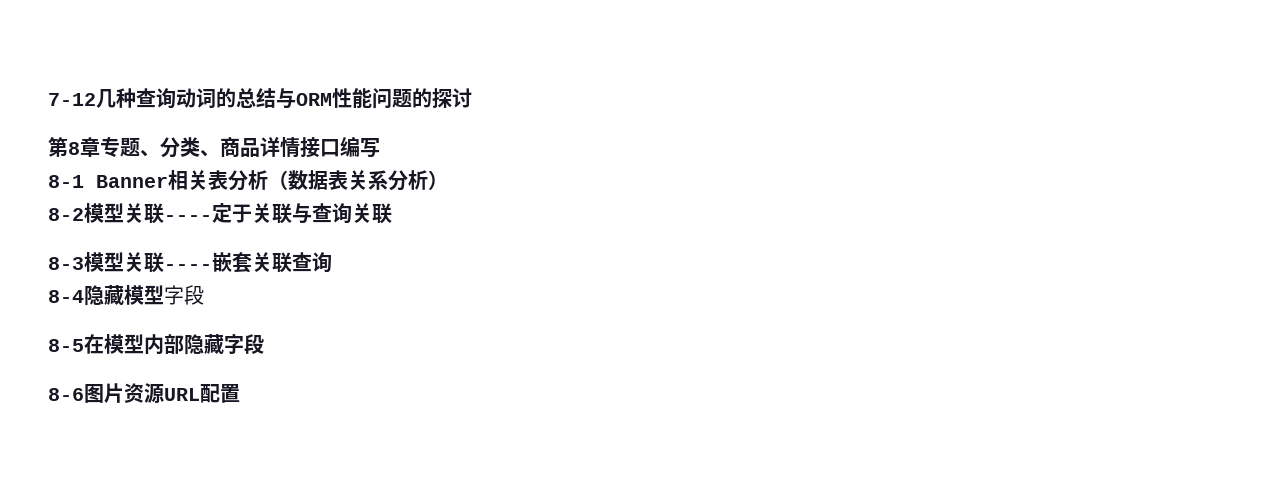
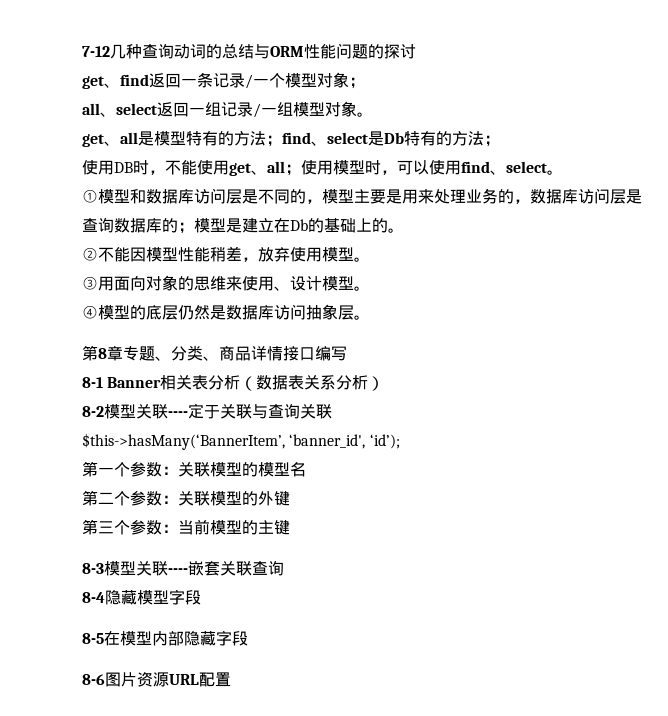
+ get、find返回一条记录/一个模型对象；
+ all、select返回一组记录/一组模型对象。
+ get、all是模型特有的方法；find、select是Db特有的方法；
+ 使用DB时，不能使用get、all；使用模型时，可以使用find、select。
+ ①模型和数据库访问层是不同的，模型主要是用来处理业务的，数据库访问层是查询数据库的；模型是建立在Db的基础上的。
+ ②不能因模型性能稍差，放弃使用模型。
+ ③用面向对象的思维来使用、设计模型。
+ ④模型的底层仍然是数据库访问抽象层。
+ $this->hasMany(‘BannerItem’, ‘banner_id', ‘id’);
+ 第一个参数：关联模型的模型名
+ 第二个参数：关联模型的外键
+ 第三个参数：当前模型的主键

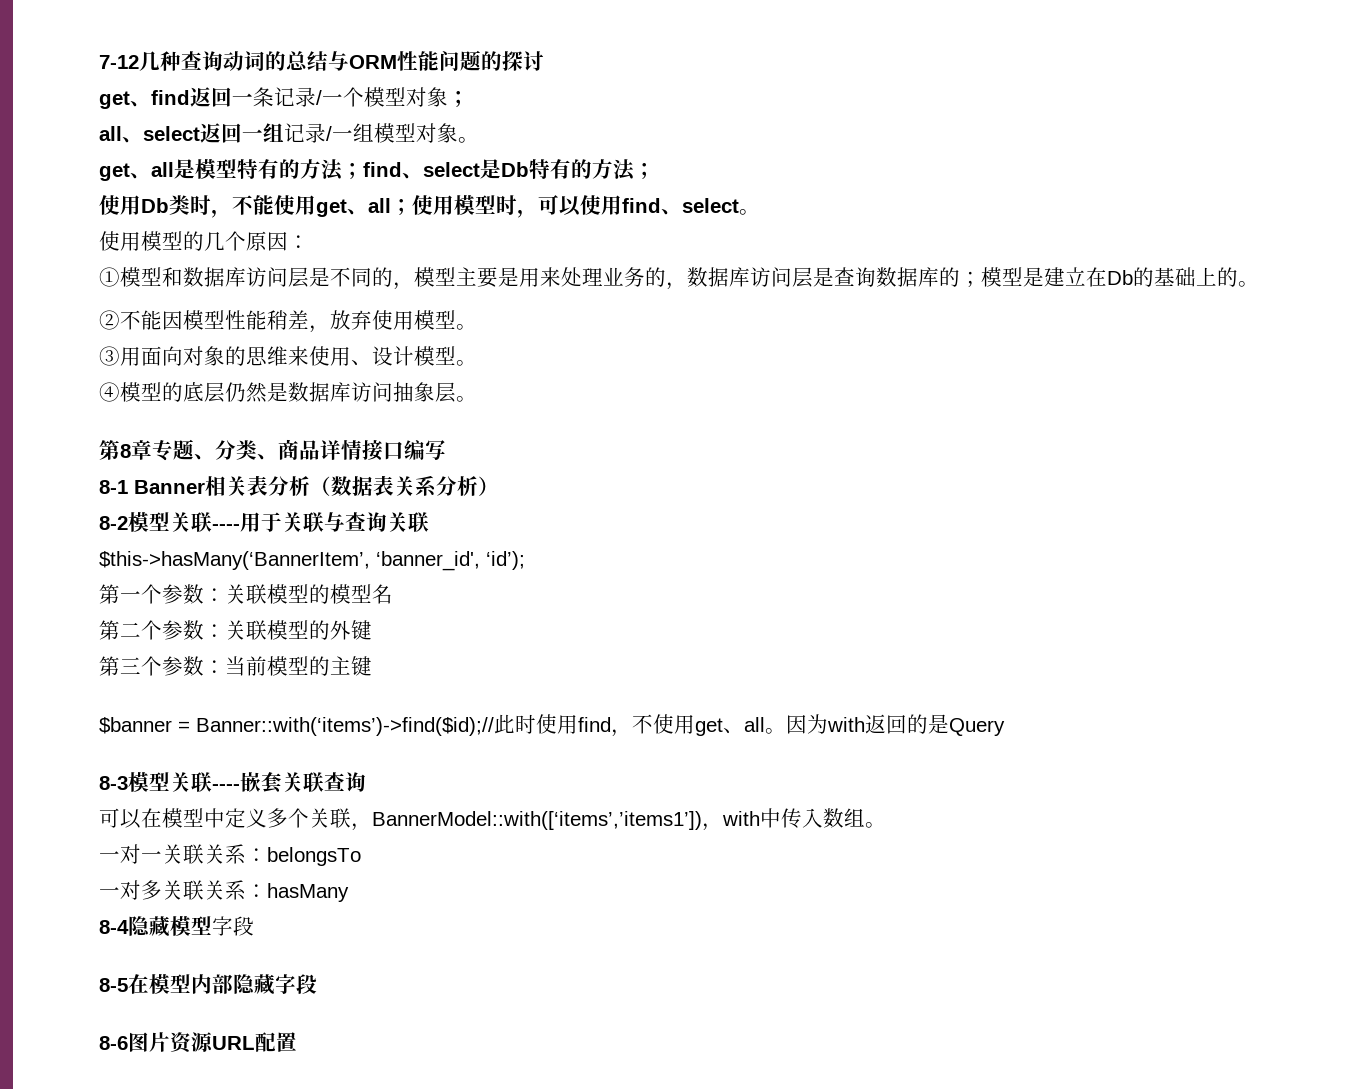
- 使用DB时，不能使用get、all；使用模型时，可以使用find、select。
+ 使用Db类时，不能使用get、all；使用模型时，可以使用find、select。
+ 使用模型的几个原因：
- 8-2模型关联----定于关联与查询关联
+ 8-2模型关联----用于关联与查询关联
+ $banner = Banner::with(‘items’)->find($id);//此时使用find，不使用get、all。因为with返回的是Query
+ 可以在模型中定义多个关联，BannerModel::with([‘items’,’items1’])，with中传入数组。
+ 一对一关联关系：belongsTo
+ 一对多关联关系：hasMany

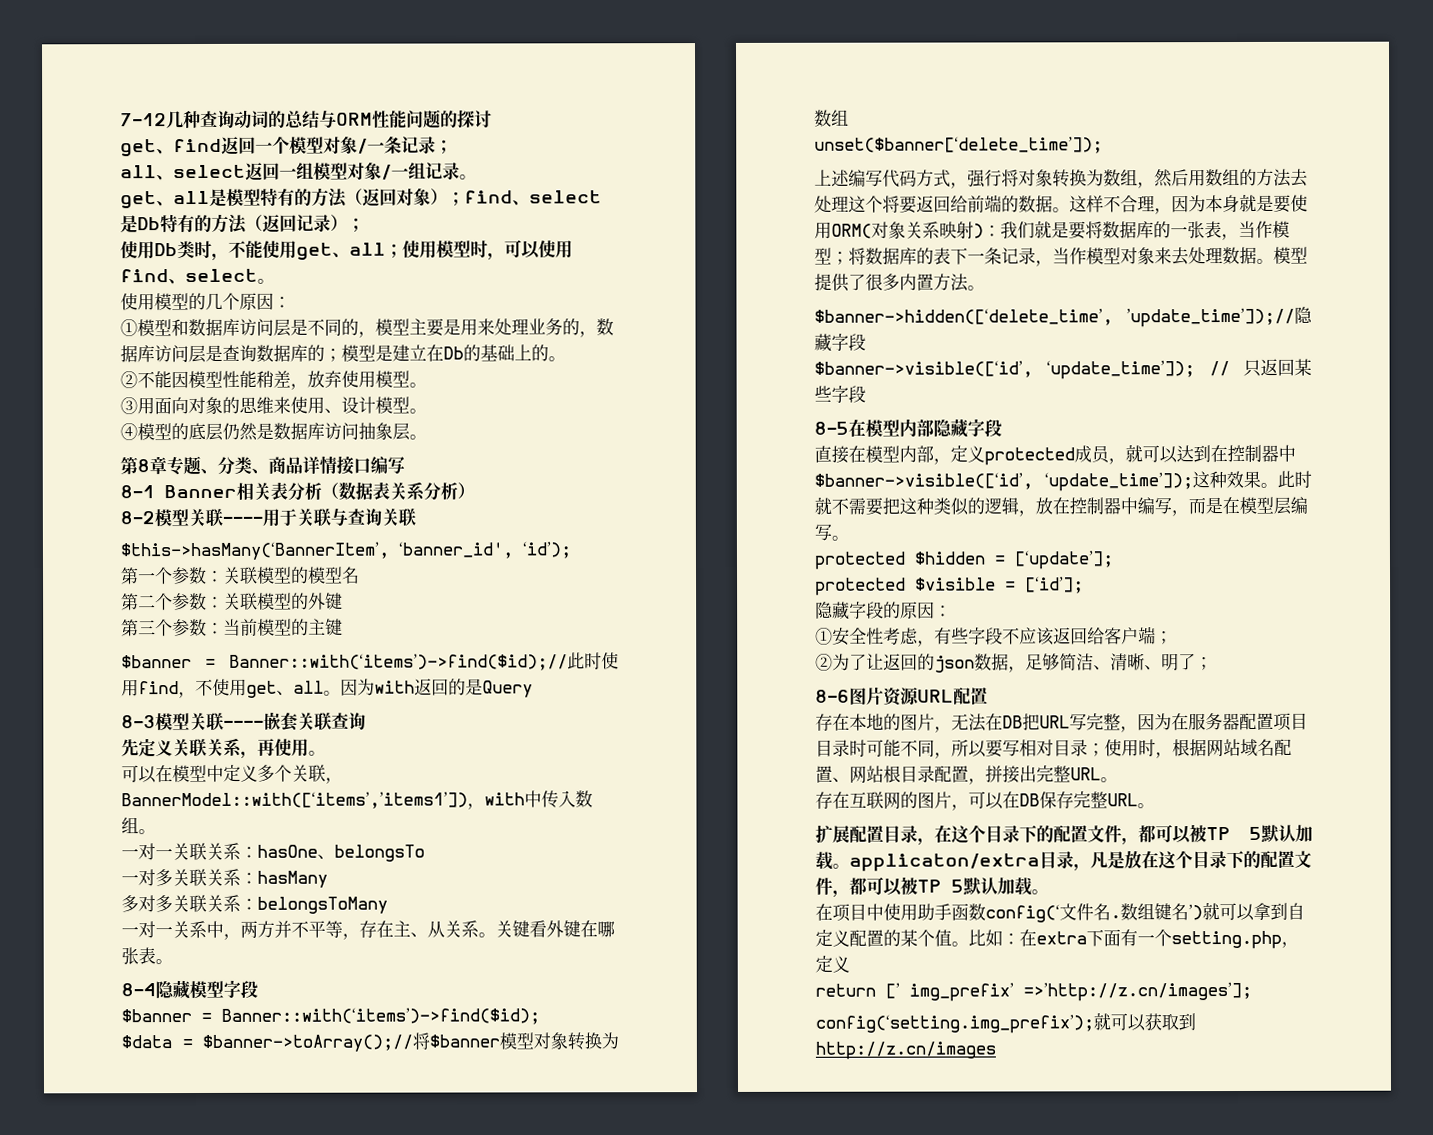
- get、find返回一条记录/一个模型对象；
+ get、find返回一个模型对象/一条记录；
- all、select返回一组记录/一组模型对象。
+ all、select返回一组模型对象/一组记录。
- get、all是模型特有的方法；find、select是Db特有的方法；
+ get、all是模型特有的方法（返回对象）；find、select是Db特有的方法（返回记录）；
+ 先定义关联关系，再使用。
- 一对一关联关系：belongsTo
+ 一对一关联关系：hasOne、belongsTo
+ 多对多关联关系：belongsToMany
+ 一对一关系中，两方并不平等，存在主、从关系。关键看外键在哪张表。
  8-4隐藏模型字段
+ $banner = Banner::with(‘items’)->find($id);
+ $data = $banner->toArray();//将$banner模型对象转换为数组
+ unset($banner[‘delete_time’]);
+ 上述编写代码方式，强行将对象转换为数组，然后用数组的方法去处理这个将要返回给前端的数据。这样不合理，因为本身就是要使用ORM(对象关系映射)：我们就是要将数据库的一张表，当作模型；将数据库的表下一条记录，当作模型对象来去处理数据。模型提供了很多内置方法。
+ $banner->hidden([‘delete_time’, ’update_time’]);//隐藏字段
+ $banner->visible([‘id’, ‘update_time’]); // 只返回某些字段
+ 直接在模型内部，定义protected成员，就可以达到在控制器中$banner->visible([‘id’, ‘update_time’]);这种效果。此时就不需要把这种类似的逻辑，放在控制器中编写，而是在模型层编写。
+ protected $hidden = [‘update’];
+ protected $visible = [‘id’];
+ 隐藏字段的原因：
+ ①安全性考虑，有些字段不应该返回给客户端；
+ ②为了让返回的json数据，足够简洁、清晰、明了；
+ 存在本地的图片，无法在DB把URL写完整，因为在服务器配置项目目录时可能不同，所以要写相对目录；使用时，根据网站域名配置、网站根目录配置，拼接出完整URL。
+ 存在互联网的图片，可以在DB保存完整URL。
+ 扩展配置目录，在这个目录下的配置文件，都可以被TP 5默认加载。applicaton/extra目录，凡是放在这个目录下的配置文件，都可以被TP 5默认加载。
+ 在项目中使用助手函数config(‘文件名.数组键名’)就可以拿到自定义配置的某个值。比如：在extra下面有一个setting.php，定义
+ return [’ img_prefix’ =>’http://z.cn/images’];
+ config(‘setting.img_prefix’);就可以获取到http://z.cn/images

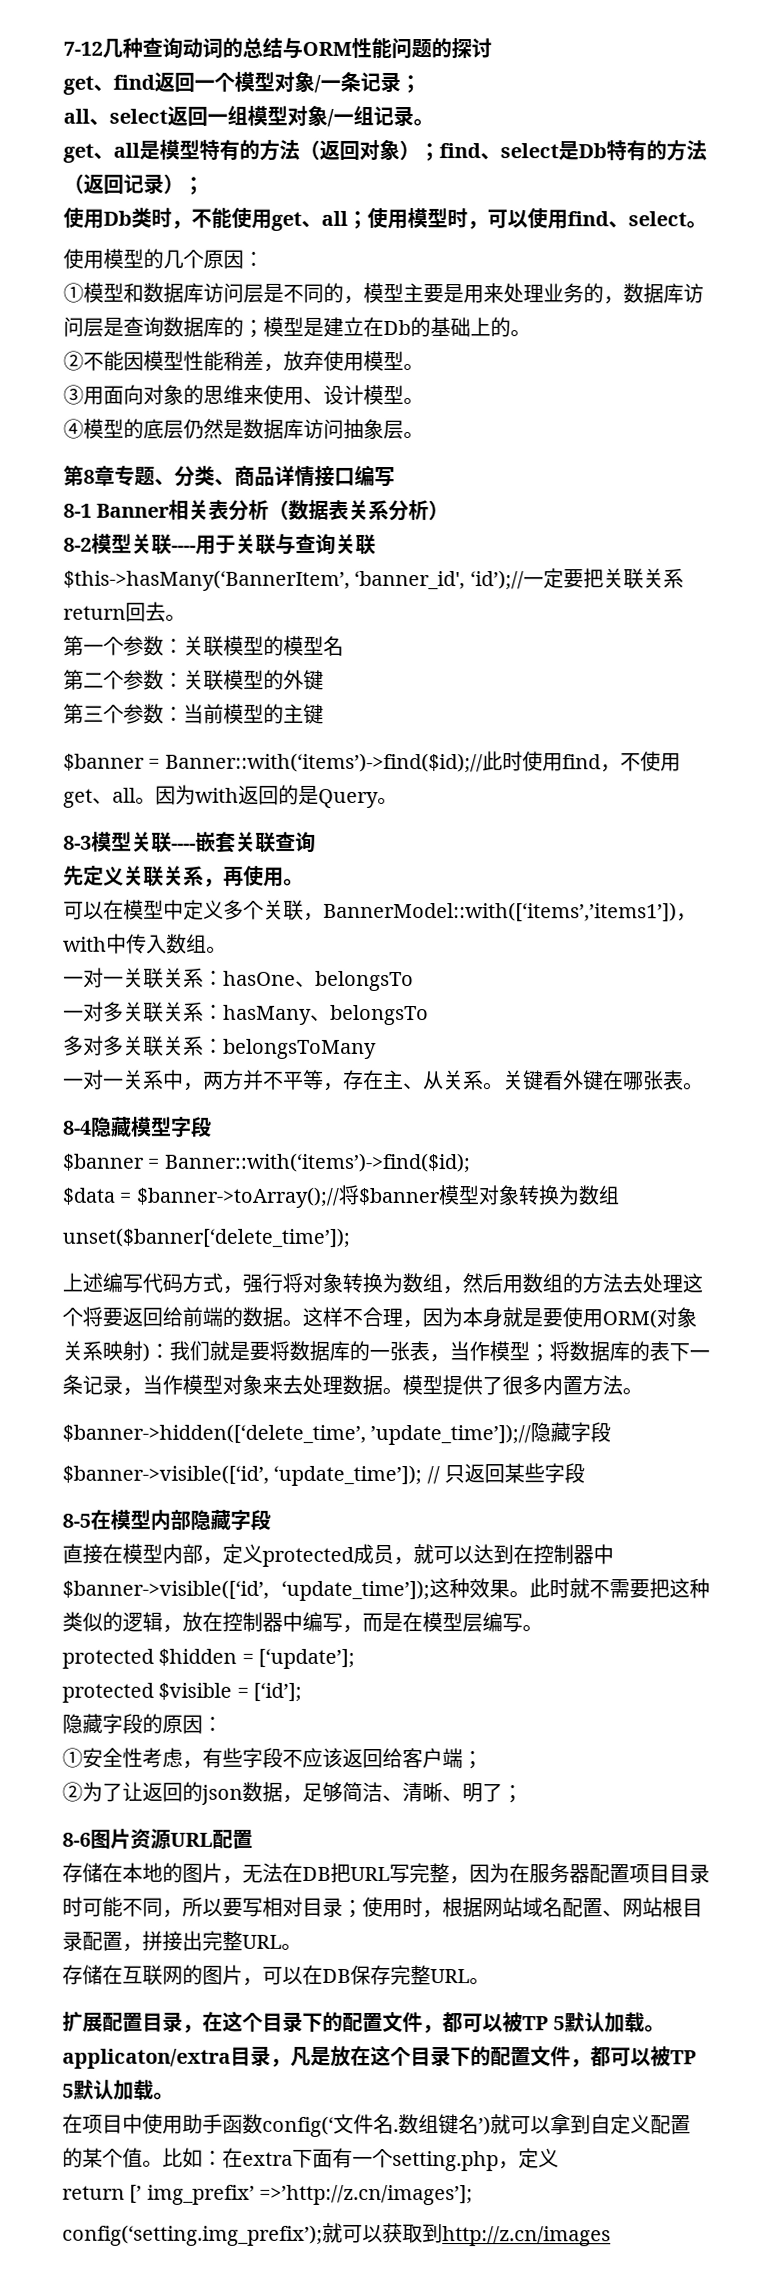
- $this->hasMany(‘BannerItem’, ‘banner_id', ‘id’);
+ $this->hasMany(‘BannerItem’, ‘banner_id', ‘id’);//一定要把关联关系return回去。
- 因为with返回的是Query
+ 因为with返回的是Query。
- 一对多关联关系：hasMany
+ 一对多关联关系：hasMany、belongsTo
- 存在本地的图片，无法在DB把URL写完整，因为在服务器配置项目目录时可能不同，所以要写相对目录；使用时，根据网站域名配置、网站根目录配置，拼接出完整URL。
+ 存储在本地的图片，无法在DB把URL写完整，因为在服务器配置项目目录时可能不同，所以要写相对目录；使用时，根据网站域名配置、网站根目录配置，拼接出完整URL。
- 存在互联网的图片，可以在DB保存完整URL。
+ 存储在互联网的图片，可以在DB保存完整URL。

